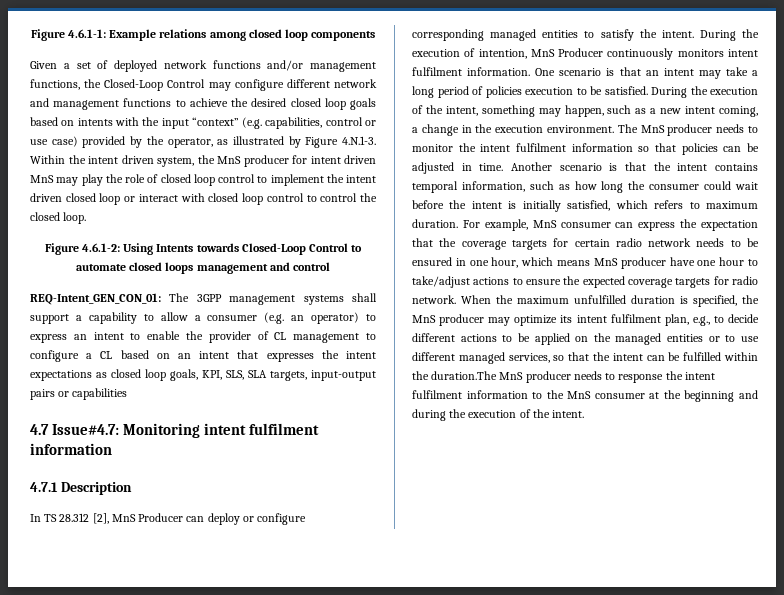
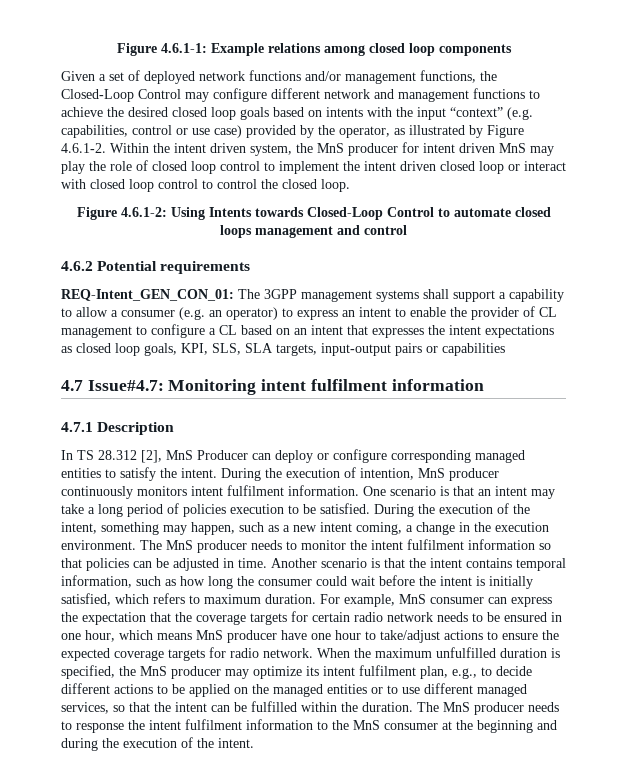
- Given a set of deployed network functions and/or management functions, the Closed-Loop Control may configure different network and management functions to achieve the desired closed loop goals based on intents with the input “context” (e.g. capabilities, control or use case) provided by the operator, as illustrated by Figure 4.N.1-3. Within the intent driven system, the MnS producer for intent driven MnS may play the role of closed loop control to implement the intent driven closed loop or interact with closed loop control to control the closed loop.
+ Given a set of deployed network functions and/or management functions, the Closed-Loop Control may configure different network and management functions to achieve the desired closed loop goals based on intents with the input “context” (e.g. capabilities, control or use case) provided by the operator, as illustrated by Figure 4.6.1-2. Within the intent driven system, the MnS producer for intent driven MnS may play the role of closed loop control to implement the intent driven closed loop or interact with closed loop control to control the closed loop.
+ 4.6.2 Potential requirements
- During the execution of intention, MnS Producer continuously monitors intent fulfilment information.
+ During the execution of intention, MnS producer continuously monitors intent fulfilment information.
- When the maximum unfulfilled duration is specified, the MnS producer may optimize its intent fulfilment plan, e.g., to decide different actions to be applied on the managed entities or to use different managed services, so that the intent can be fulfilled within the duration.The MnS producer needs to response the intent fulfilment information to the MnS consumer at the beginning and during the execution of the intent.
+ When the maximum unfulfilled duration is specified, the MnS producer may optimize its intent fulfilment plan, e.g., to decide different actions to be applied on the managed entities or to use different managed services, so that the intent can be fulfilled within the duration. The MnS producer needs to response the intent fulfilment information to the MnS consumer at the beginning and during the execution of the intent.

